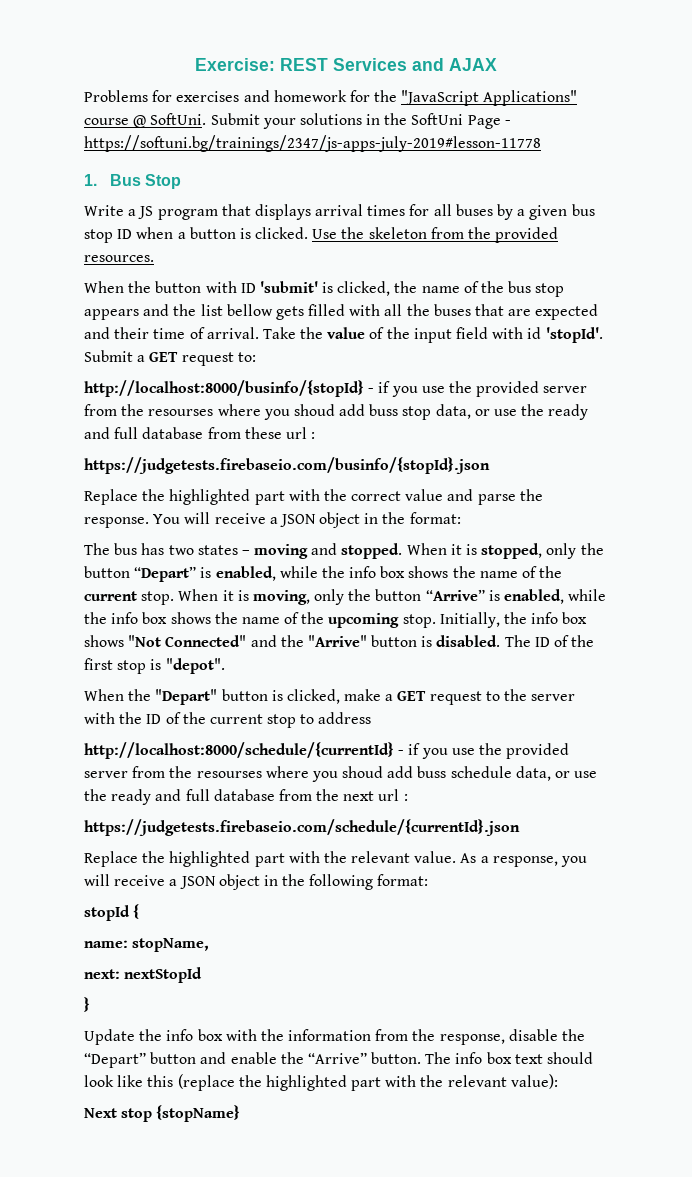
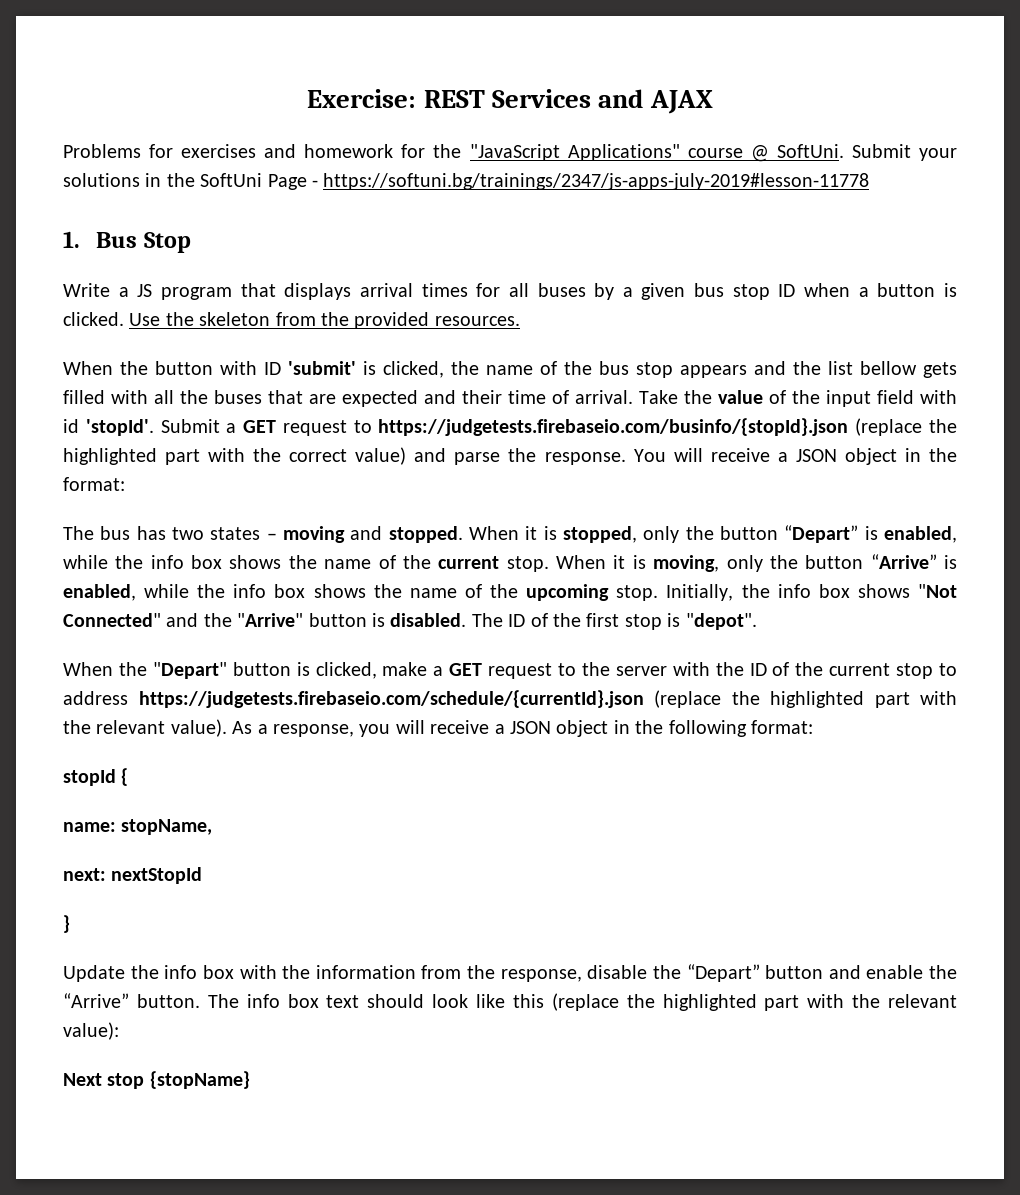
- Submit a GET request to:
- http://localhost:8000/businfo/{stopId} - if you use the provided server from the resourses where you shoud add buss stop data, or use the ready and full database from these url :
- https://judgetests.firebaseio.com/businfo/{stopId}.json
- Replace the highlighted part with the correct value and parse the response.
+ Submit a GET request to https://judgetests.firebaseio.com/businfo/{stopId}.json (replace the highlighted part with the correct value) and parse the response.
- When the "Depart" button is clicked, make a GET request to the server with the ID of the current stop to address
- http://localhost:8000/schedule/{currentId} - if you use the provided server from the resourses where you shoud add buss schedule data, or use the ready and full database from the next url :
- https://judgetests.firebaseio.com/schedule/{currentId}.json
- Replace the highlighted part with the relevant value.
+ When the "Depart" button is clicked, make a GET request to the server with the ID of the current stop to address https://judgetests.firebaseio.com/schedule/{currentId}.json (replace the highlighted part with the relevant value).

